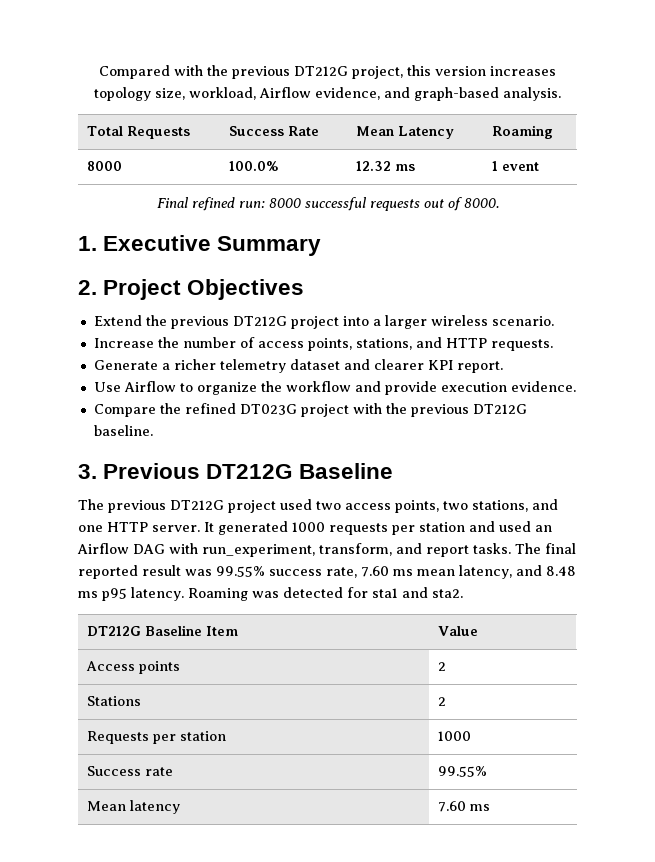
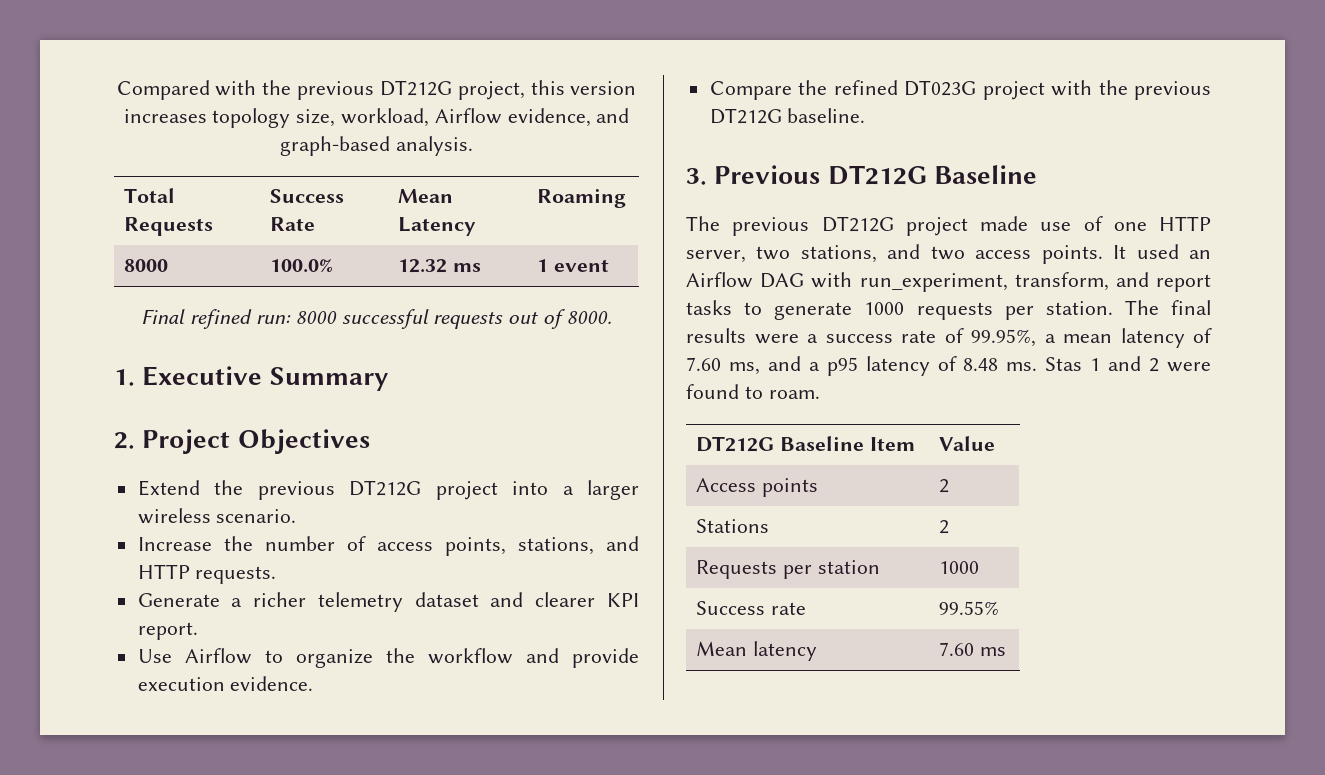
- The previous DT212G project used two access points, two stations, and one HTTP server. It generated 1000 requests per station and used an Airflow DAG with run_experiment, transform, and report tasks. The final reported result was 99.55% success rate, 7.60 ms mean latency, and 8.48 ms p95 latency. Roaming was detected for sta1 and sta2.
+ The previous DT212G project made use of one HTTP server, two stations, and two access points. It used an Airflow DAG with run_experiment, transform, and report tasks to generate 1000 requests per station. The final results were a success rate of 99.95%, a mean latency of 7.60 ms, and a p95 latency of 8.48 ms. Stas 1 and 2 were found to roam.

